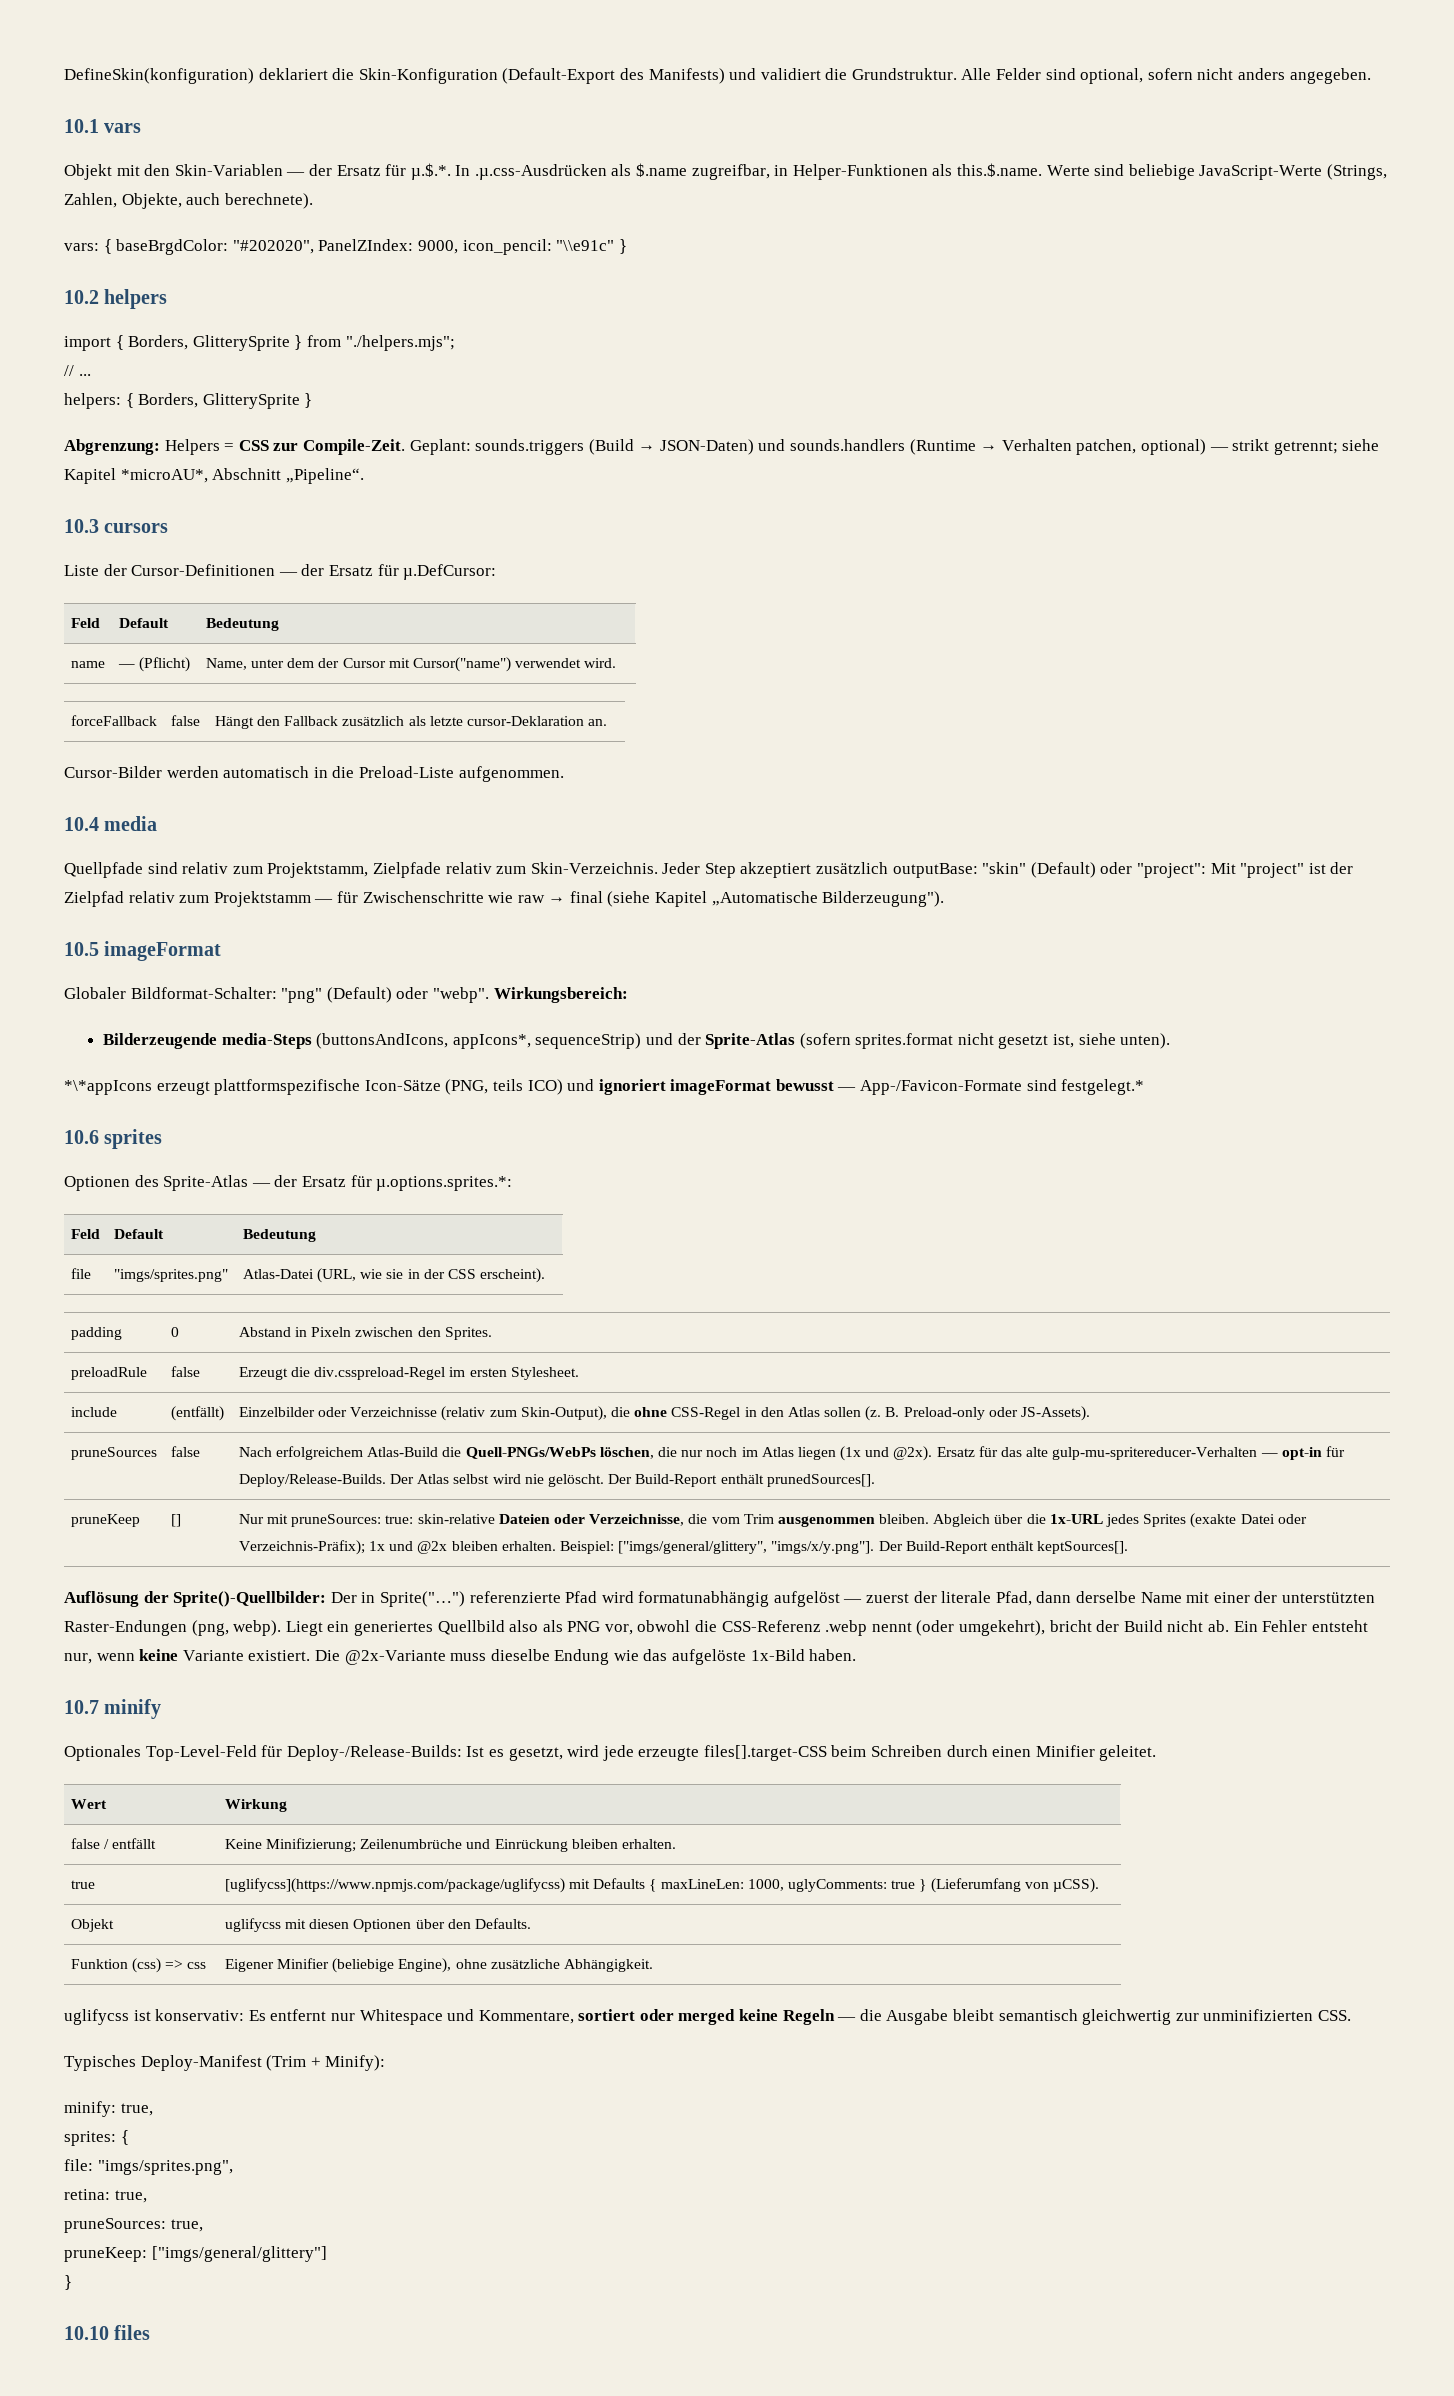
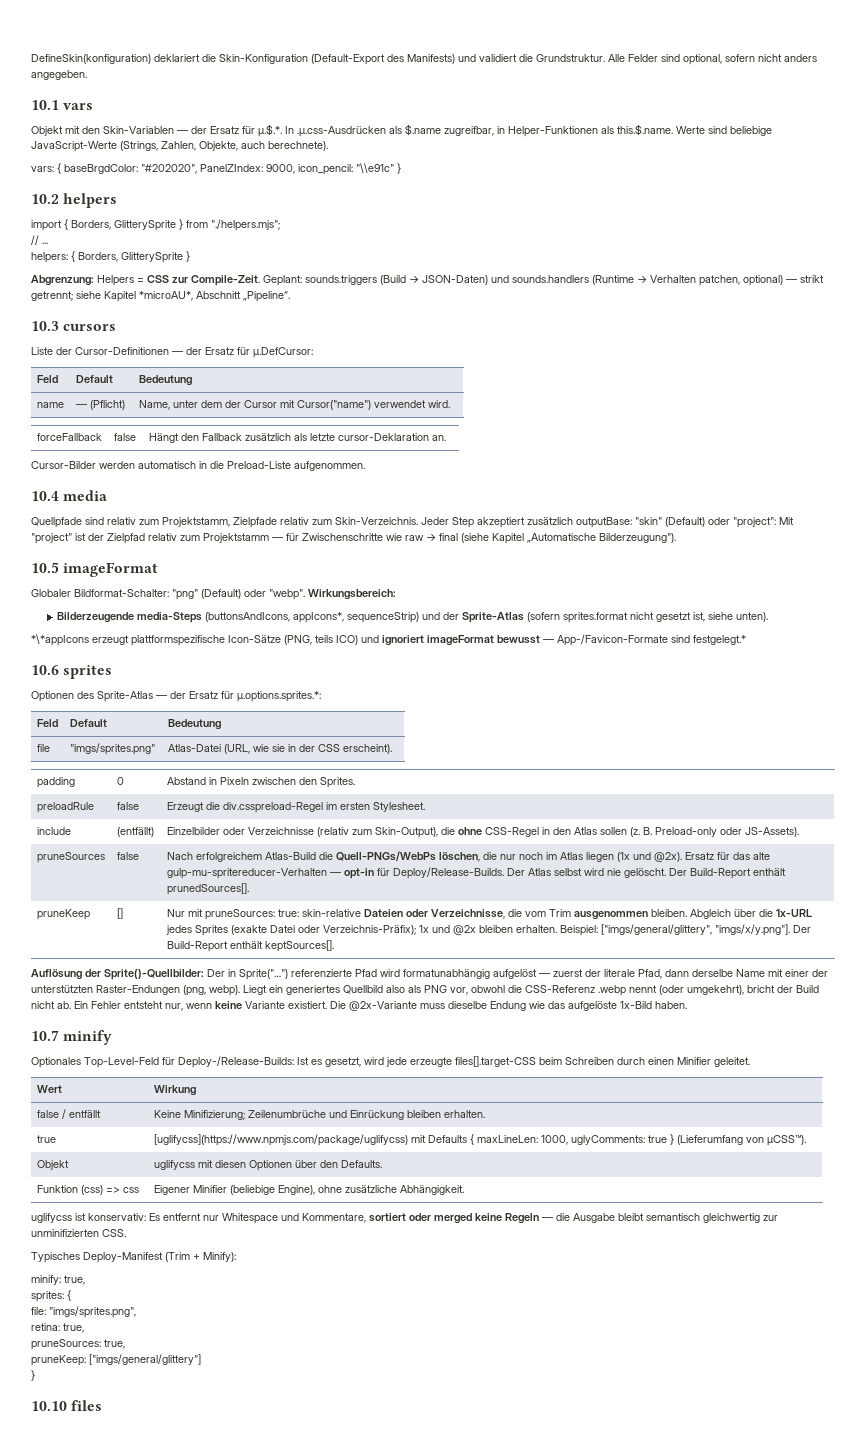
- true | [uglifycss](https://www.npmjs.com/package/uglifycss) mit Defaults { maxLineLen: 1000, uglyComments: true } (Lieferumfang von µCSS).
+ true | [uglifycss](https://www.npmjs.com/package/uglifycss) mit Defaults { maxLineLen: 1000, uglyComments: true } (Lieferumfang von µCSS™).

